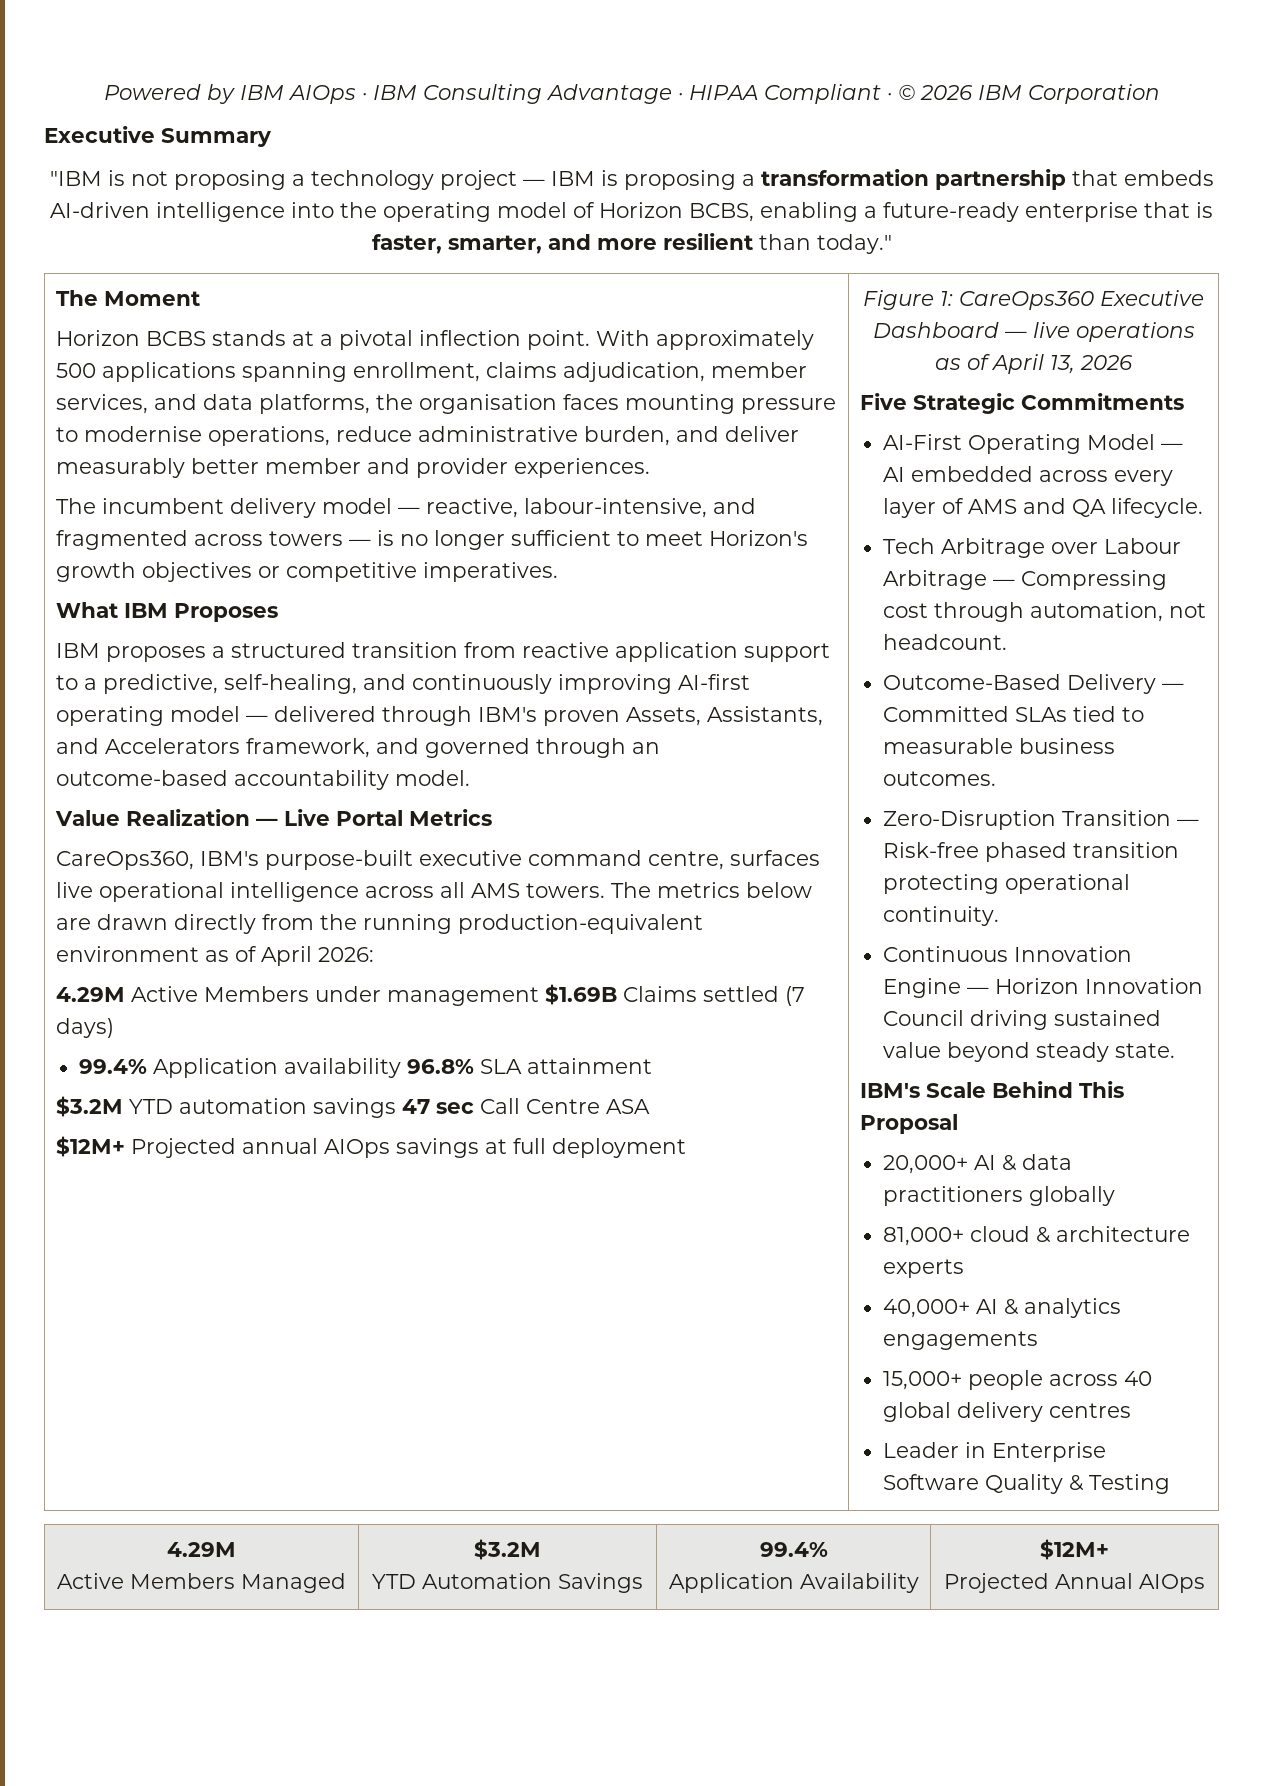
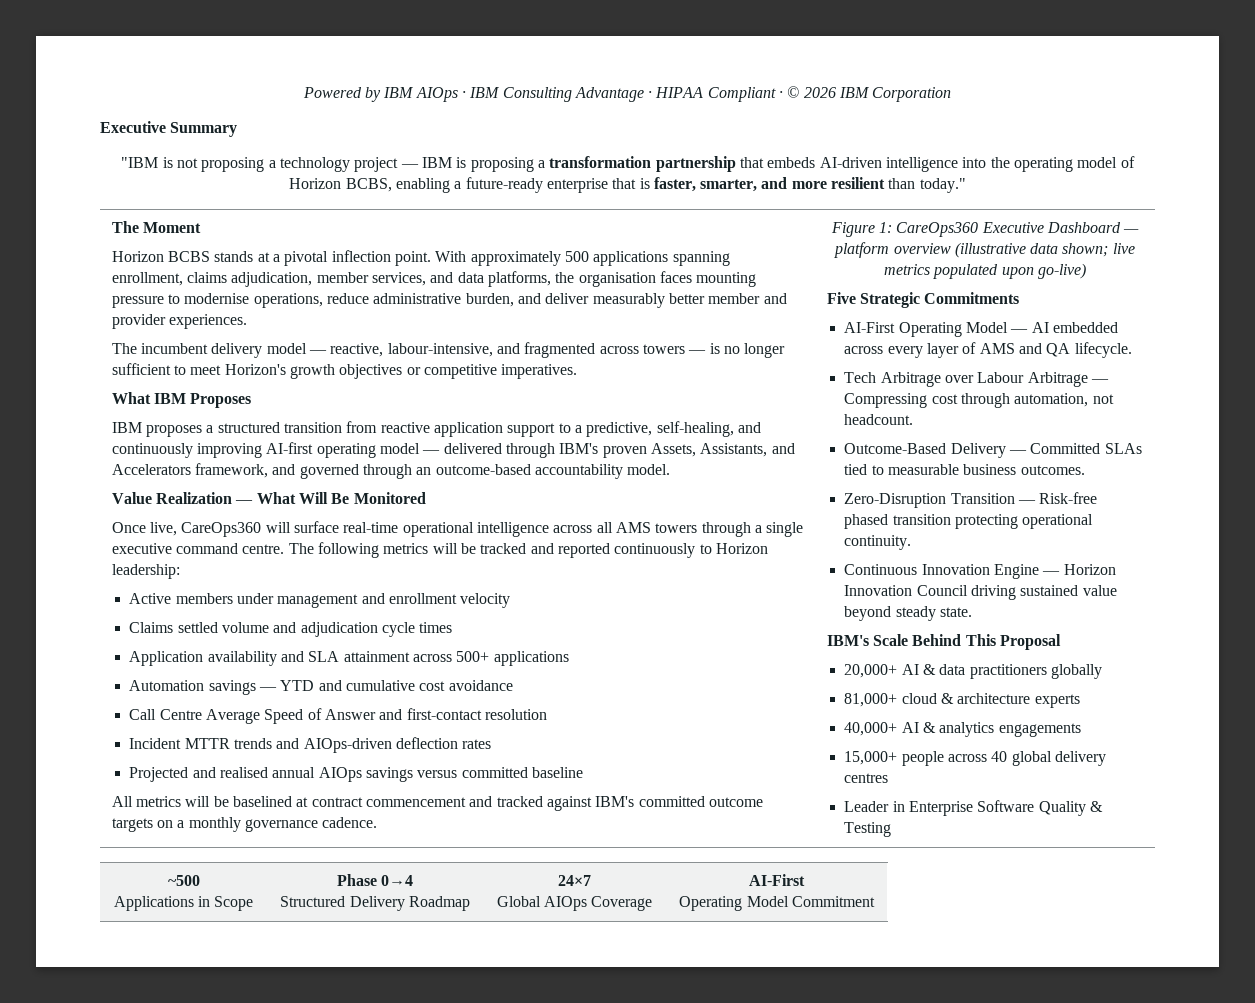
- Value Realization — Live Portal Metrics
- CareOps360, IBM's purpose-built executive command centre, surfaces live operational intelligence across all AMS towers. The metrics below are drawn directly from the running production-equivalent environment as of April 2026:
- 4.29M Active Members under management $1.69B Claims settled (7 days)
- 99.4% Application availability 96.8% SLA attainment
- $3.2M YTD automation savings 47 sec Call Centre ASA
- $12M+ Projected annual AIOps savings at full deployment
+ Value Realization — What Will Be Monitored
+ Once live, CareOps360 will surface real-time operational intelligence across all AMS towers through a single executive command centre. The following metrics will be tracked and reported continuously to Horizon leadership:
+ Active members under management and enrollment velocity
+ Claims settled volume and adjudication cycle times
+ Application availability and SLA attainment across 500+ applications
+ Automation savings — YTD and cumulative cost avoidance
+ Call Centre Average Speed of Answer and first-contact resolution
+ Incident MTTR trends and AIOps-driven deflection rates
+ Projected and realised annual AIOps savings versus committed baseline
+ All metrics will be baselined at contract commencement and tracked against IBM's committed outcome targets on a monthly governance cadence.
- Figure 1: CareOps360 Executive Dashboard — live operations as of April 13, 2026
+ Figure 1: CareOps360 Executive Dashboard — platform overview (illustrative data shown; live metrics populated upon go-live)
  Leader in Enterprise Software Quality & Testing
- 4.29M
- Active Members Managed | $3.2M
- YTD Automation Savings | 99.4%
- Application Availability | $12M+
- Projected Annual AIOps
+ ~500
+ Applications in Scope | Phase 0→4
+ Structured Delivery Roadmap | 24×7
+ Global AIOps Coverage | AI-First
+ Operating Model Commitment

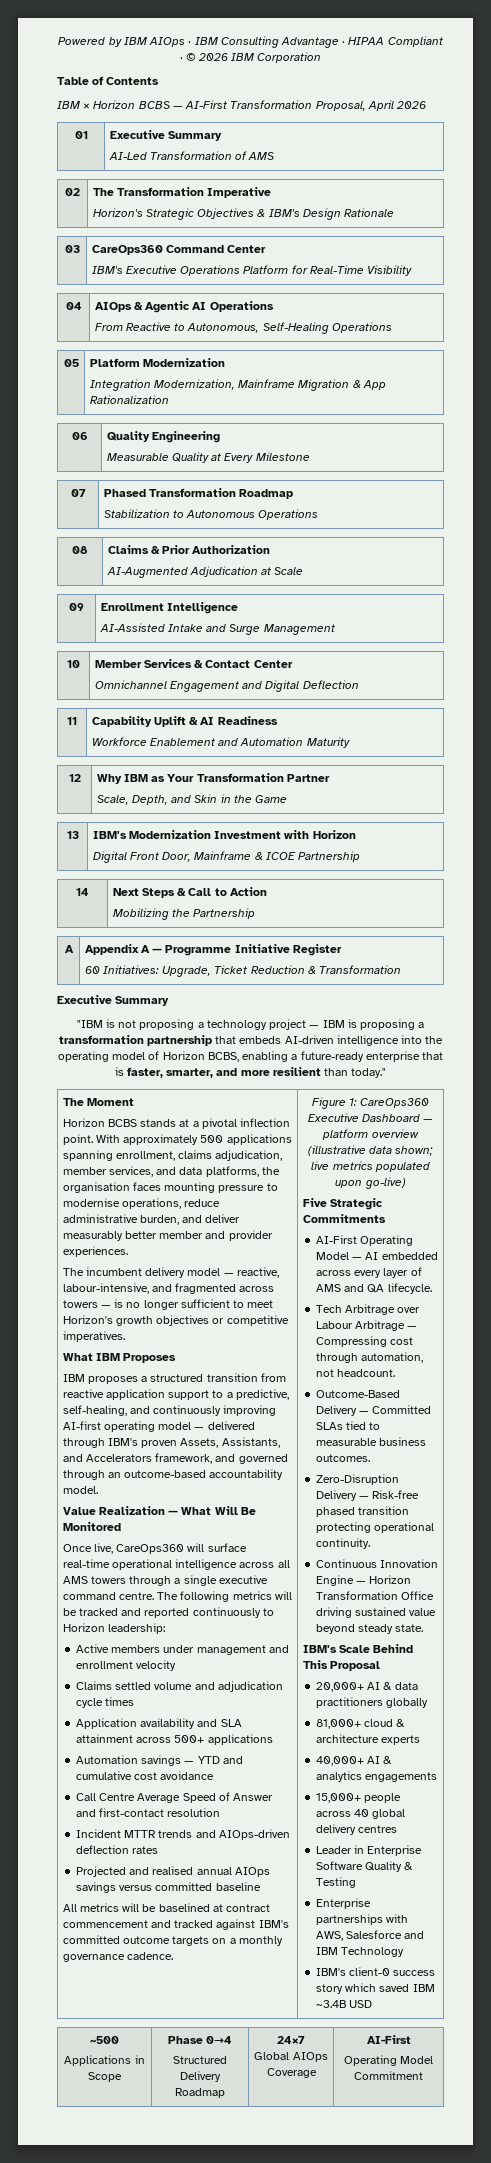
+ Table of Contents
+ IBM × Horizon BCBS — AI-First Transformation Proposal, April 2026
+ 01 | Executive Summary
+ AI-Led Transformation of AMS
+ 02 | The Transformation Imperative
+ Horizon's Strategic Objectives & IBM's Design Rationale
+ 03 | CareOps360 Command Center
+ IBM's Executive Operations Platform for Real-Time Visibility
+ 04 | AIOps & Agentic AI Operations
+ From Reactive to Autonomous, Self-Healing Operations
+ 05 | Platform Modernization
+ Integration Modernization, Mainframe Migration & App Rationalization
+ 06 | Quality Engineering
+ Measurable Quality at Every Milestone
+ 07 | Phased Transformation Roadmap
+ Stabilization to Autonomous Operations
+ 08 | Claims & Prior Authorization
+ AI-Augmented Adjudication at Scale
+ 09 | Enrollment Intelligence
+ AI-Assisted Intake and Surge Management
+ 10 | Member Services & Contact Center
+ Omnichannel Engagement and Digital Deflection
+ 11 | Capability Uplift & AI Readiness
+ Workforce Enablement and Automation Maturity
+ 12 | Why IBM as Your Transformation Partner
+ Scale, Depth, and Skin in the Game
+ 13 | IBM's Modernization Investment with Horizon
+ Digital Front Door, Mainframe & ICOE Partnership
+ 14 | Next Steps & Call to Action
+ Mobilizing the Partnership
+ A | Appendix A — Programme Initiative Register
+ 60 Initiatives: Upgrade, Ticket Reduction & Transformation
- Zero-Disruption Transition — Risk-free phased transition protecting operational continuity.
+ Zero-Disruption Delivery — Risk-free phased transition protecting operational continuity.
- Continuous Innovation Engine — Horizon Innovation Council driving sustained value beyond steady state.
+ Continuous Innovation Engine — Horizon Transformation Office driving sustained value beyond steady state.
+ Enterprise partnerships with AWS, Salesforce and IBM Technology
+ IBM's client-0 success story which saved IBM ~3.4B USD

